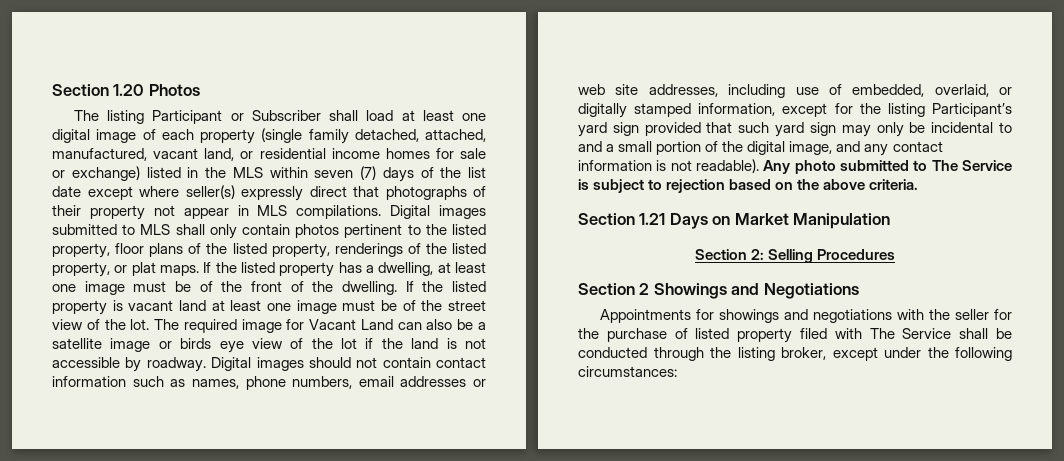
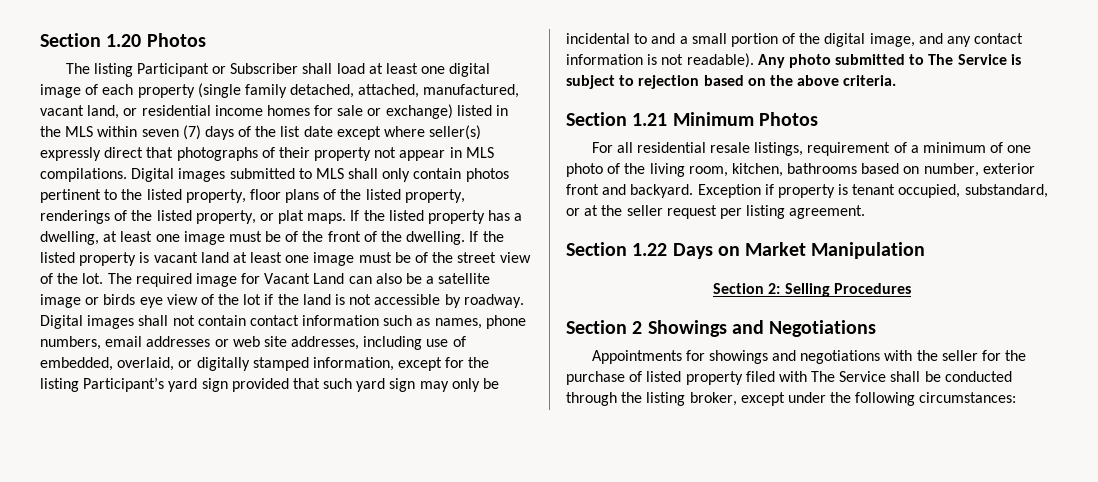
- Digital images should not contain contact information such as names, phone numbers, email addresses or web site addresses, including use of embedded, overlaid, or digitally stamped information, except for the listing Participant’s yard sign provided that such yard sign may only be incidental to and a small portion of the digital image, and any contact information is not readable).
+ Digital images shall not contain contact information such as names, phone numbers, email addresses or web site addresses, including use of embedded, overlaid, or digitally stamped information, except for the listing Participant’s yard sign provided that such yard sign may only be incidental to and a small portion of the digital image, and any contact information is not readable).
- Section 1.21 Days on Market Manipulation
+ Section 1.21 Minimum Photos
+ For all residential resale listings, requirement of a minimum of one photo of the living room, kitchen, bathrooms based on number, exterior front and backyard. Exception if property is tenant occupied, substandard, or at the seller request per listing agreement.
+ Section 1.22 Days on Market Manipulation

